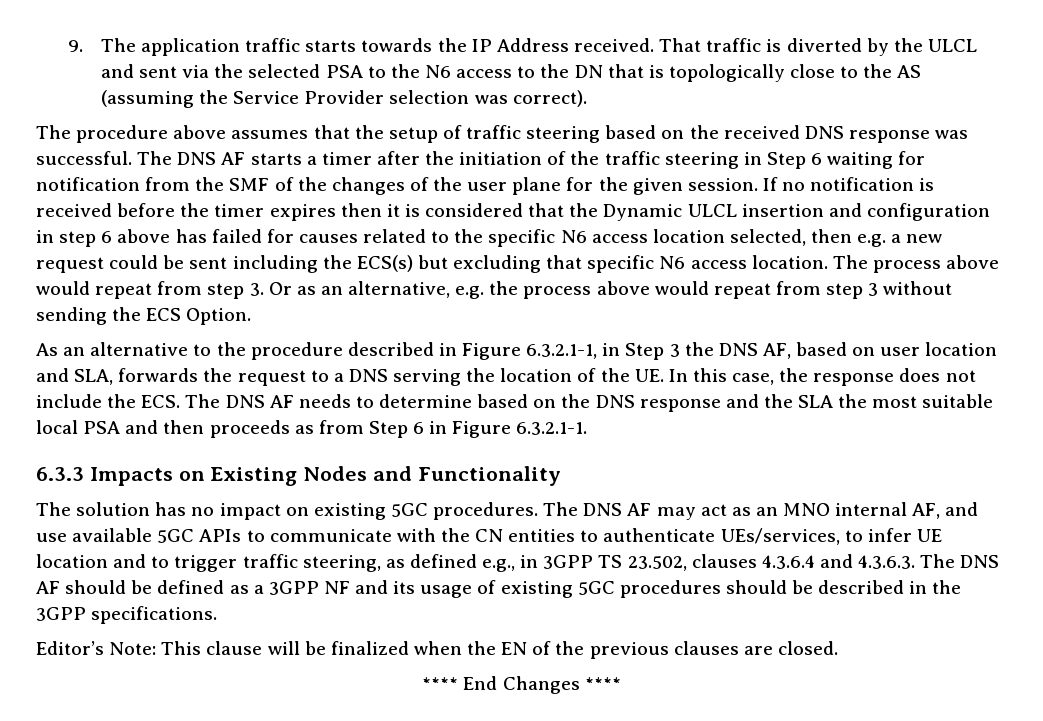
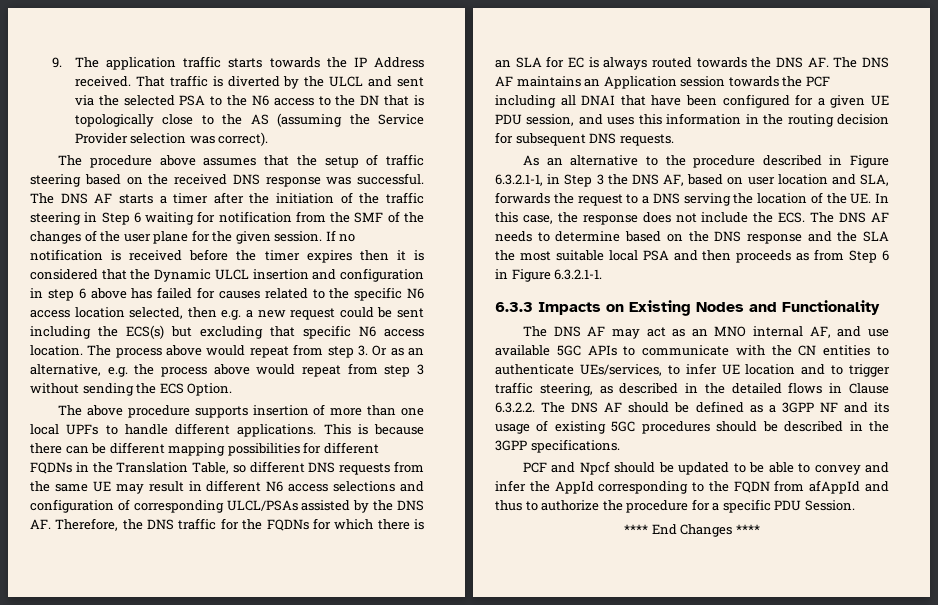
+ The above procedure supports insertion of more than one local UPFs to handle different applications. This is because there can be different mapping possibilities for different FQDNs in the Translation Table, so different DNS requests from the same UE may result in different N6 access selections and configuration of corresponding ULCL/PSAs assisted by the DNS AF. Therefore, the DNS traffic for the FQDNs for which there is an SLA for EC is always routed towards the DNS AF. The DNS AF maintains an Application session towards the PCF including all DNAI that have been configured for a given UE PDU session, and uses this information in the routing decision for subsequent DNS requests.
- The solution has no impact on existing 5GC procedures. The DNS AF may act as an MNO internal AF, and use available 5GC APIs to communicate with the CN entities to authenticate UEs/services, to infer UE location and to trigger traffic steering, as defined e.g., in 3GPP TS 23.502, clauses 4.3.6.4 and 4.3.6.3. The DNS AF should be defined as a 3GPP NF and its usage of existing 5GC procedures should be described in the 3GPP specifications.
+ The DNS AF may act as an MNO internal AF, and use available 5GC APIs to communicate with the CN entities to authenticate UEs/services, to infer UE location and to trigger traffic steering, as described in the detailed flows in Clause 6.3.2.2. The DNS AF should be defined as a 3GPP NF and its usage of existing 5GC procedures should be described in the 3GPP specifications.
- Editor’s Note: This clause will be finalized when the EN of the previous clauses are closed.
+ PCF and Npcf should be updated to be able to convey and infer the AppId corresponding to the FQDN from afAppId and thus to authorize the procedure for a specific PDU Session.

